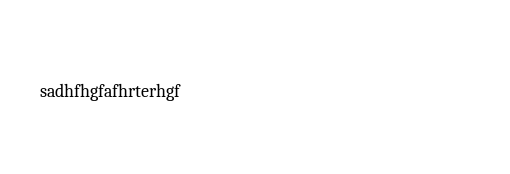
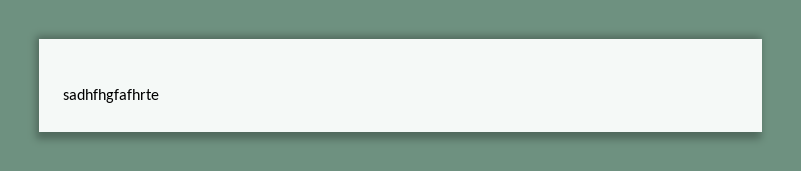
- sadhfhgfafhrterhgf
+ sadhfhgfafhrte

